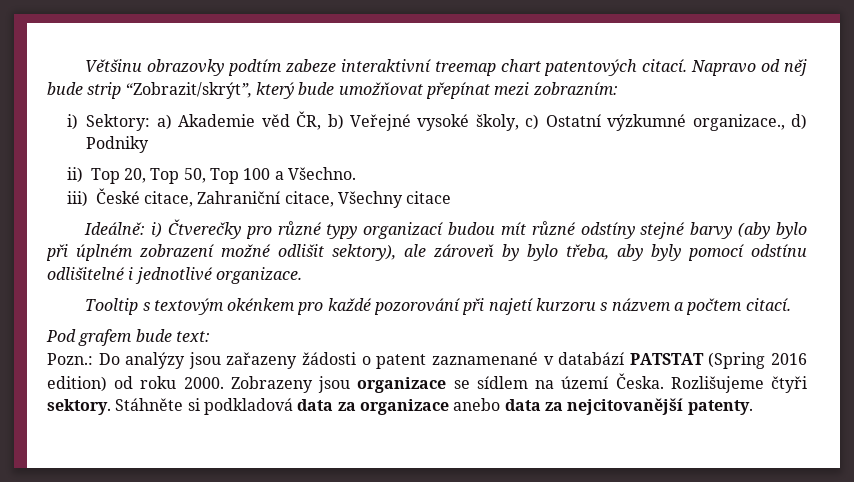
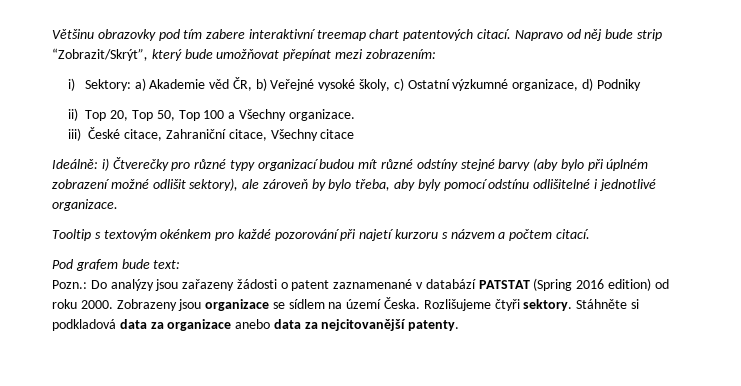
- Většinu obrazovky podtím zabeze interaktivní treemap chart patentových citací.
+ Většinu obrazovky pod tím zabere interaktivní treemap chart patentových citací.
- Napravo od něj bude strip “Zobrazit/skrýt”, který bude umožňovat přepínat mezi zobrazním:
+ Napravo od něj bude strip “Zobrazit/Skrýt”, který bude umožňovat přepínat mezi zobrazením:
- i) Sektory: a) Akademie věd ČR, b) Veřejné vysoké školy, c) Ostatní výzkumné organizace., d) Podniky
+ i) Sektory: a) Akademie věd ČR, b) Veřejné vysoké školy, c) Ostatní výzkumné organizace, d) Podniky
- ii) Top 20, Top 50, Top 100 a Všechno.
+ ii) Top 20, Top 50, Top 100 a Všechny organizace.

